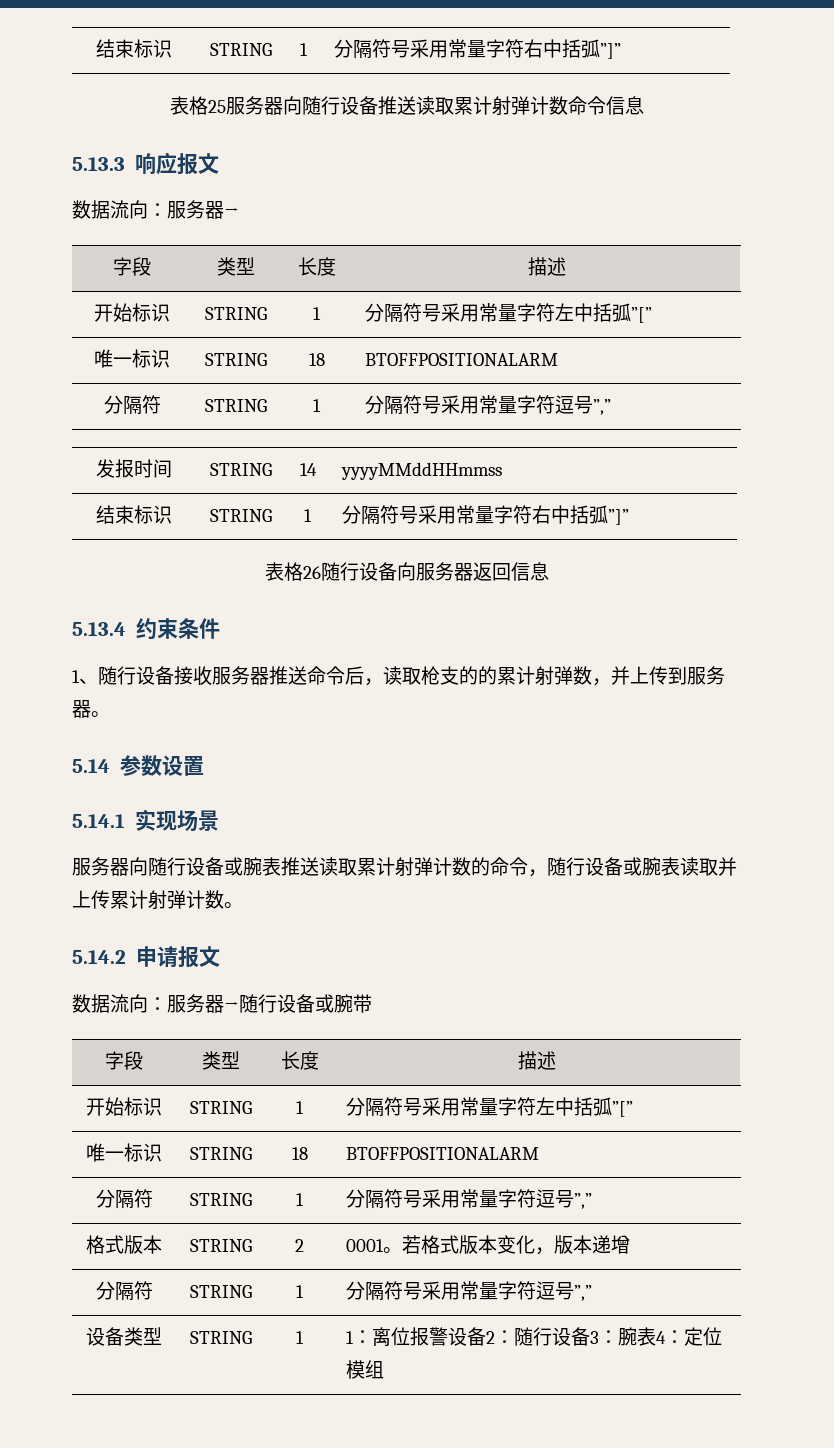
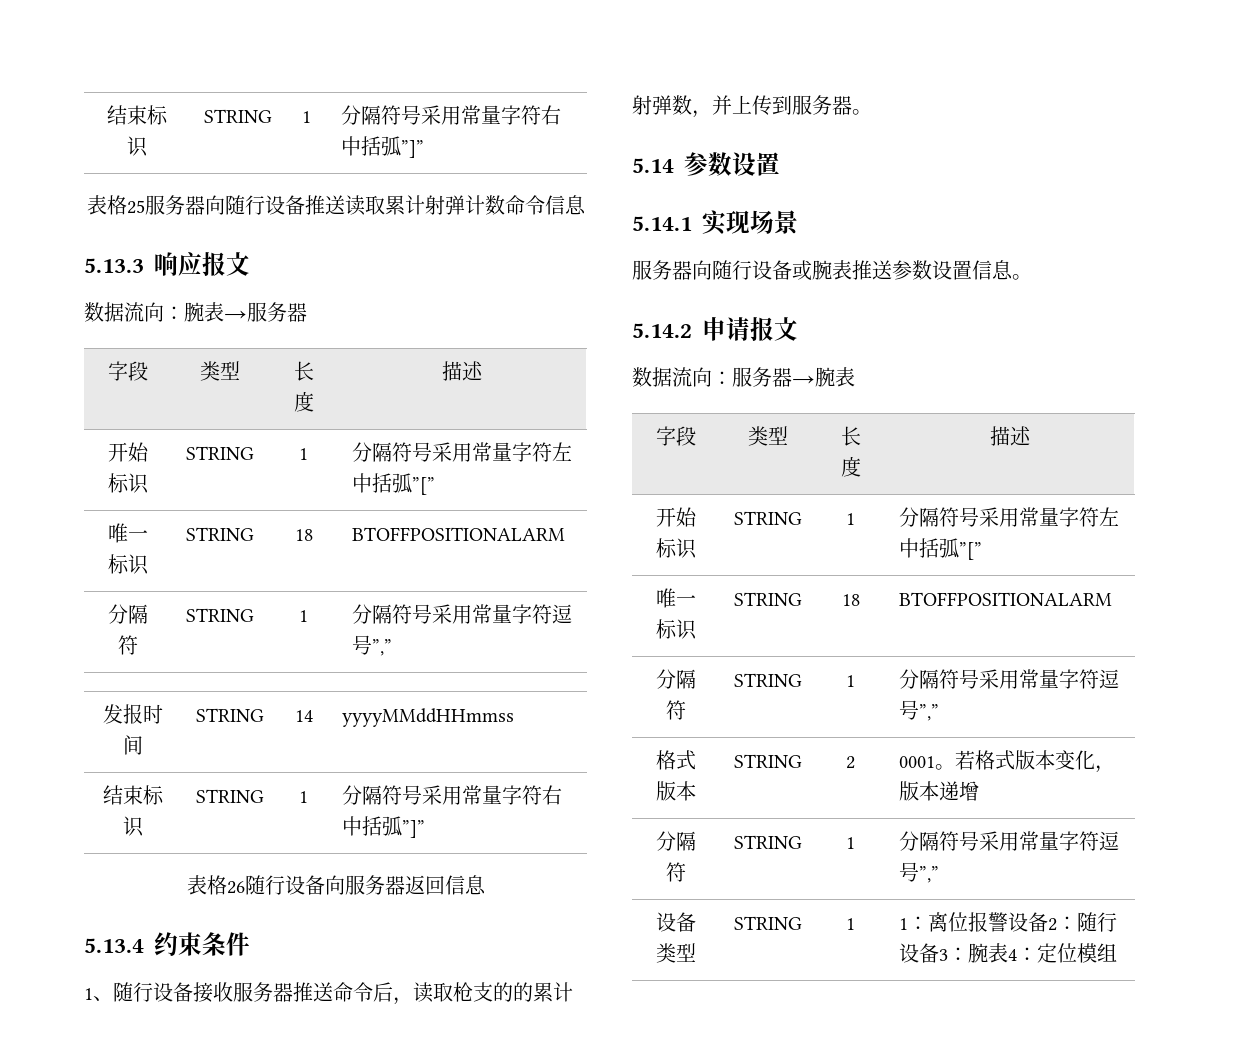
  5.13.3响应报文
- 数据流向：服务器→
+ 数据流向：腕表→服务器
- 服务器向随行设备或腕表推送读取累计射弹计数的命令，随行设备或腕表读取并上传累计射弹计数。
+ 服务器向随行设备或腕表推送参数设置信息。
- 数据流向：服务器→随行设备或腕带
+ 数据流向：服务器→腕表

